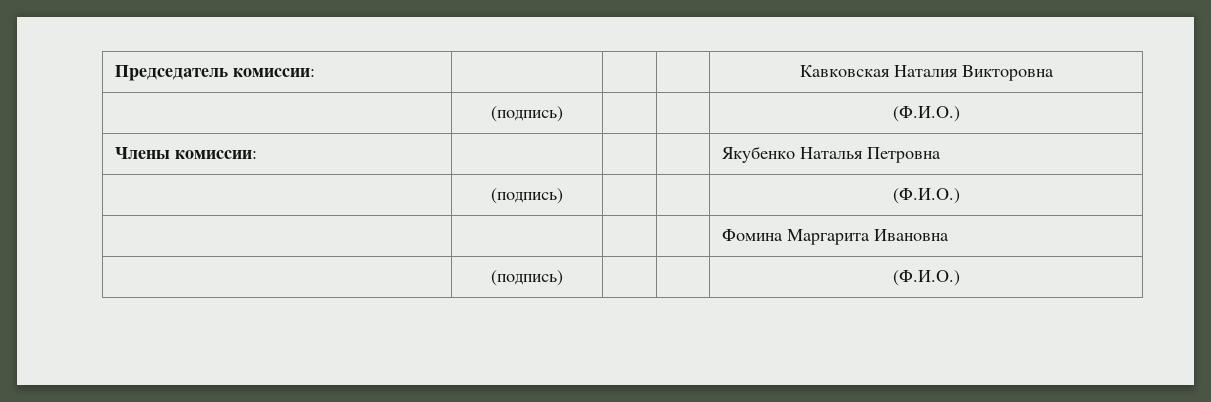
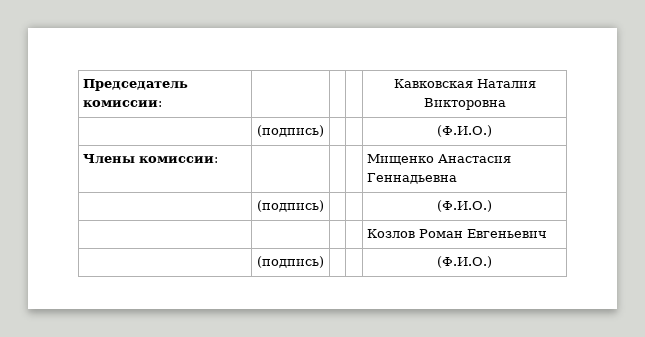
- Члены комиссии: | | | | Якубенко Наталья Петровна
+ Члены комиссии: | | | | Мищенко Анастасия Геннадьевна
- | | | | Фомина Маргарита Ивановна
+ | | | | Козлов Роман Евгеньевич

